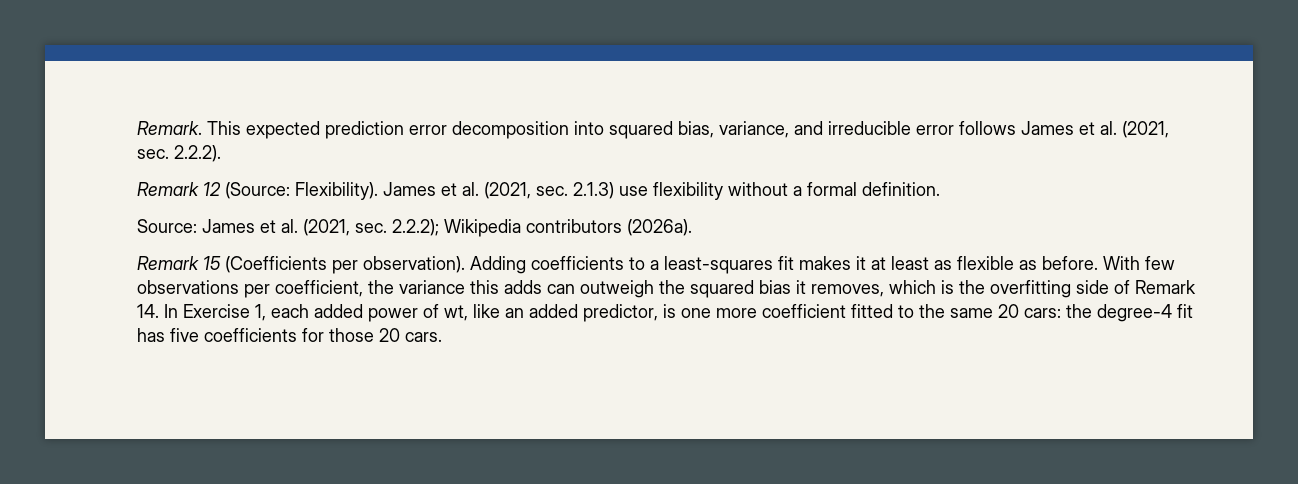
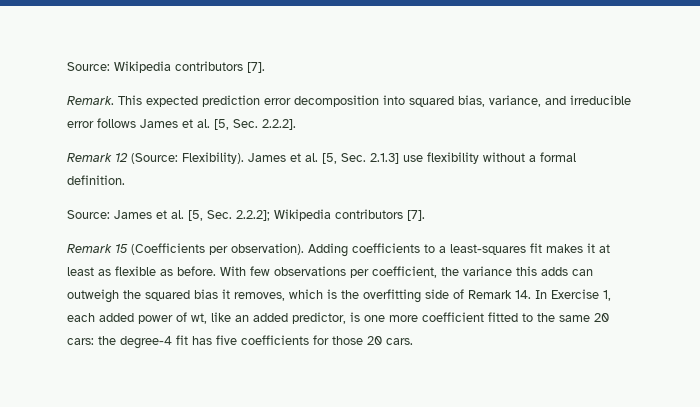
+ Source: Wikipedia contributors [7].
- This expected prediction error decomposition into squared bias, variance, and irreducible error follows James et al. (2021, sec. 2.2.2).
+ This expected prediction error decomposition into squared bias, variance, and irreducible error follows James et al. [5, Sec. 2.2.2].
- James et al. (2021, sec. 2.1.3) use flexibility without a formal definition.
+ James et al. [5, Sec. 2.1.3] use flexibility without a formal definition.
- Source: James et al. (2021, sec. 2.2.2); Wikipedia contributors (2026a).
+ Source: James et al. [5, Sec. 2.2.2]; Wikipedia contributors [7].

